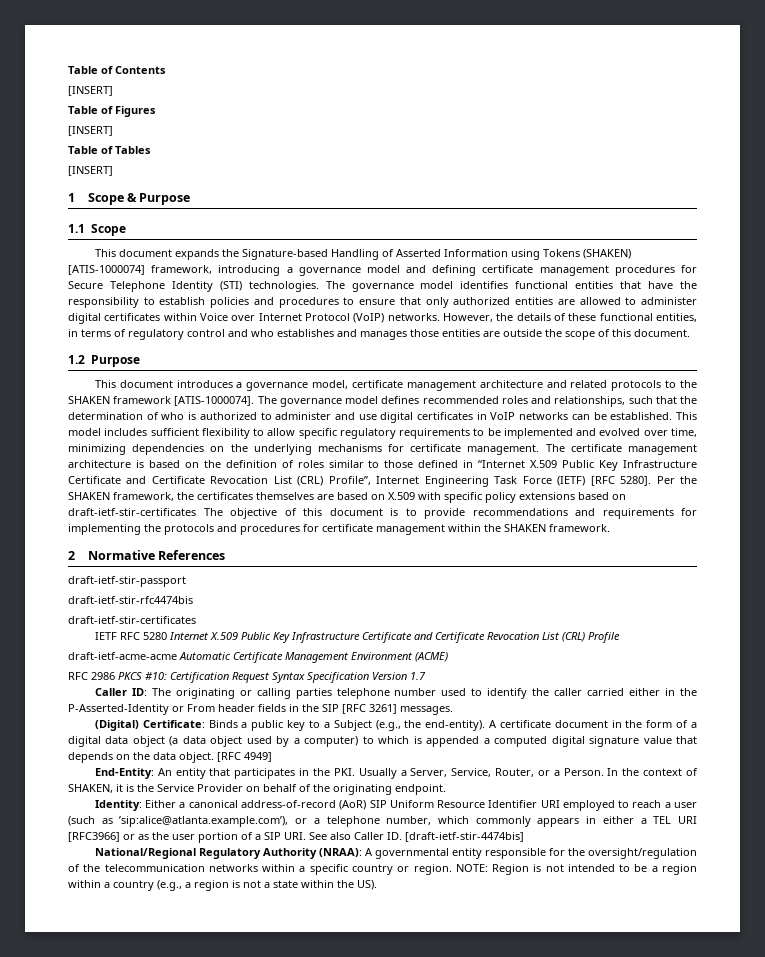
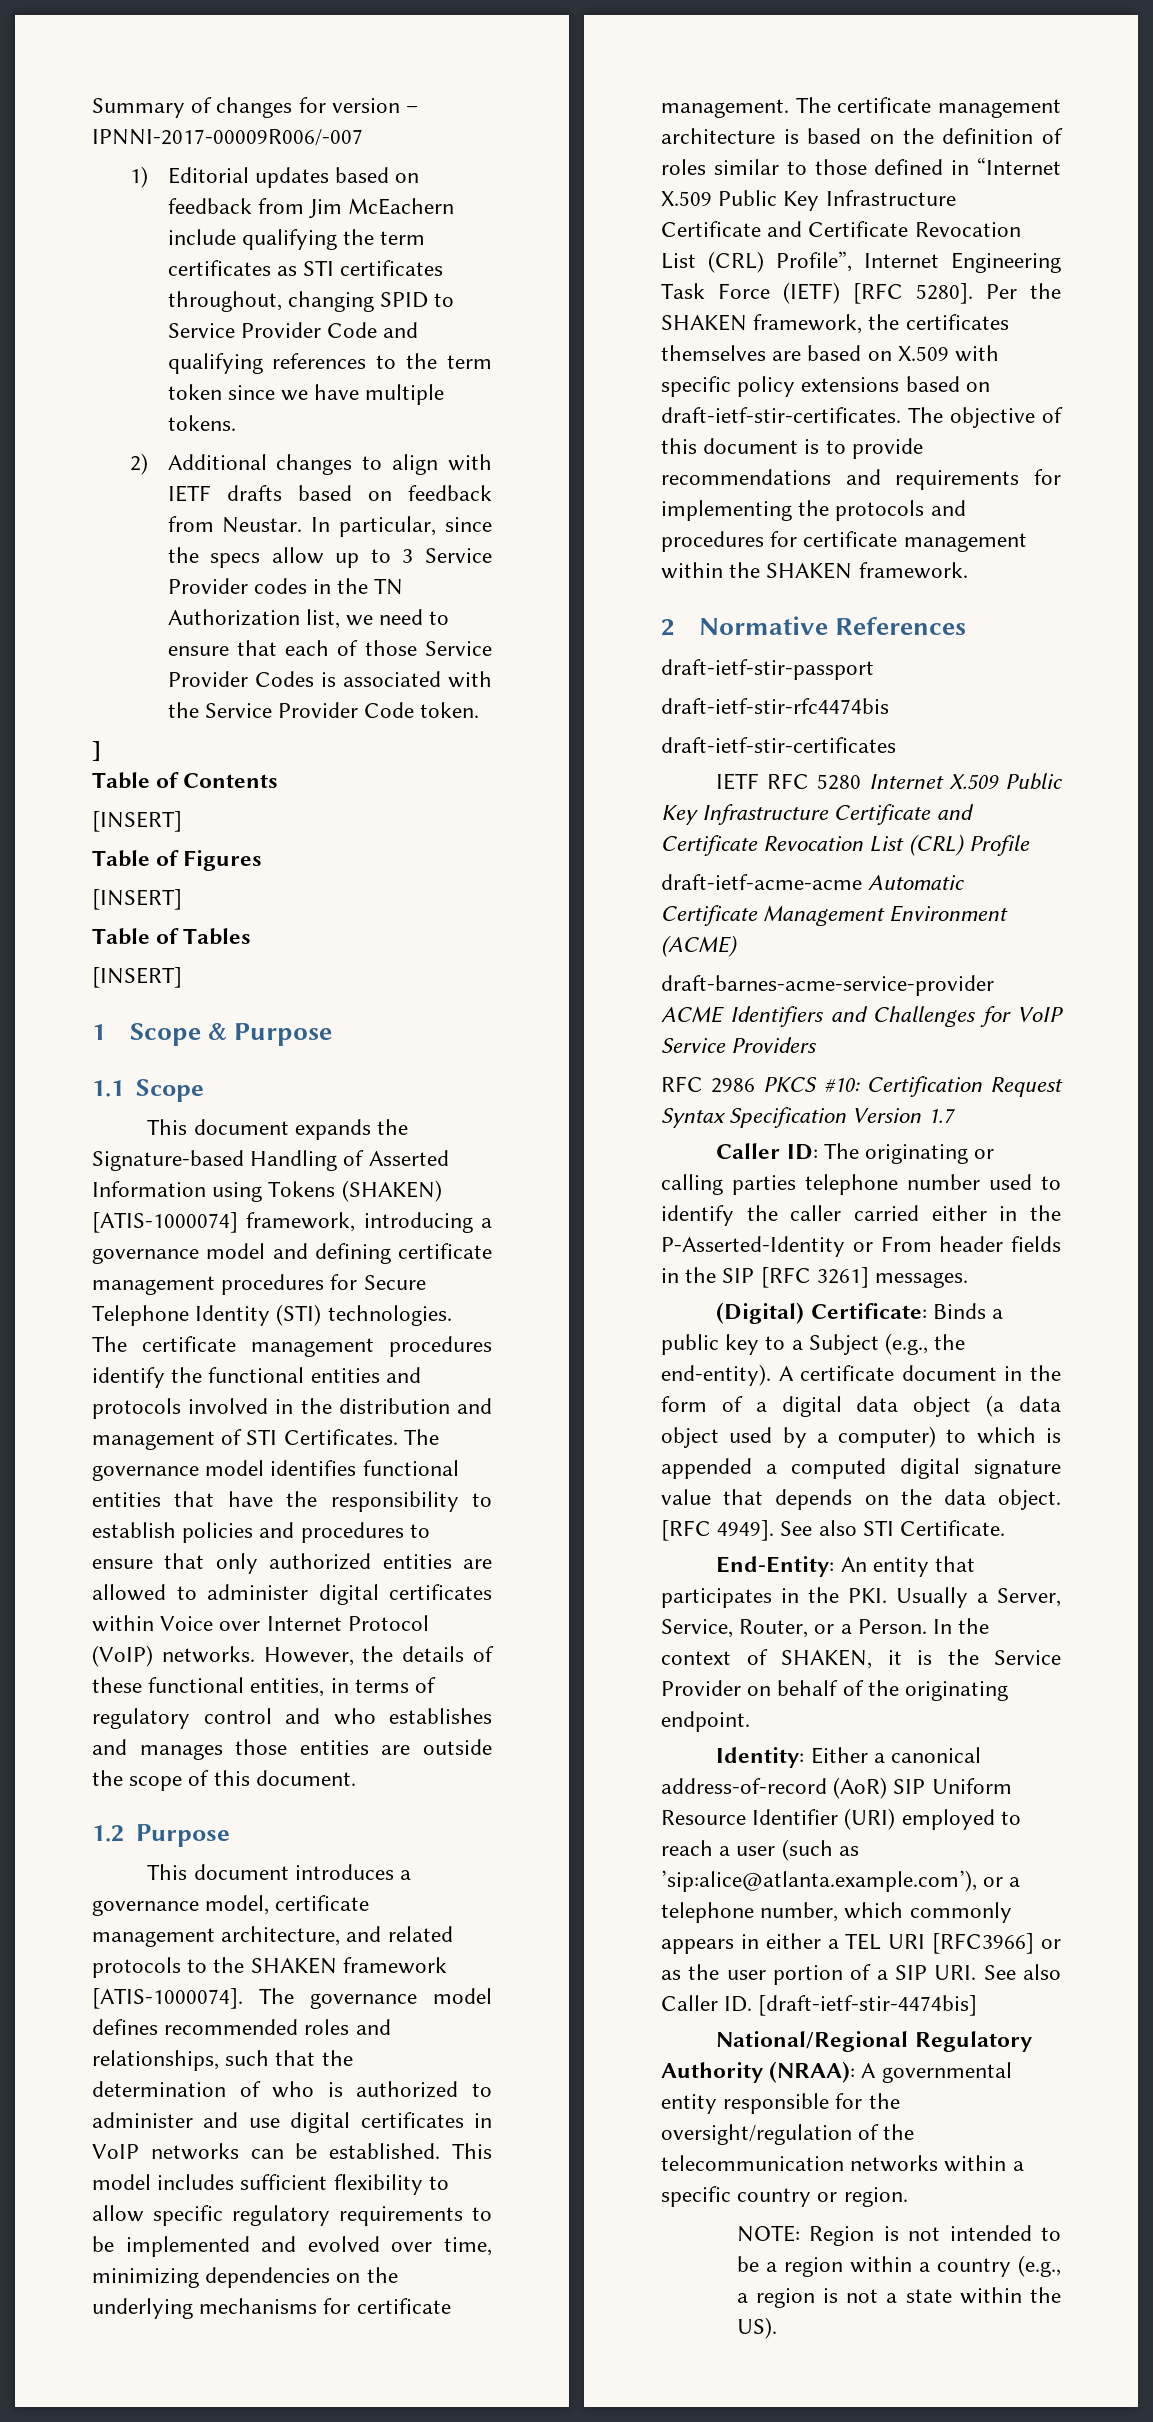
+ Summary of changes for version – IPNNI-2017-00009R006/-007
+ 1) Editorial updates based on feedback from Jim McEachern include qualifying the term certificates as STI certificates throughout, changing SPID to Service Provider Code and qualifying references to the term token since we have multiple tokens.
+ 2) Additional changes to align with IETF drafts based on feedback from Neustar. In particular, since the specs allow up to 3 Service Provider codes in the TN Authorization list, we need to ensure that each of those Service Provider Codes is associated with the Service Provider Code token.
+ ]
- The governance model identifies functional entities that have the responsibility to establish policies and procedures to ensure that only authorized entities are allowed to administer digital certificates within Voice over Internet Protocol (VoIP) networks.
+ The certificate management procedures identify the functional entities and protocols involved in the distribution and management of STI Certificates. The governance model identifies functional entities that have the responsibility to establish policies and procedures to ensure that only authorized entities are allowed to administer digital certificates within Voice over Internet Protocol (VoIP) networks.
- This document introduces a governance model, certificate management architecture and related protocols to the SHAKEN framework [ATIS-1000074].
+ This document introduces a governance model, certificate management architecture, and related protocols to the SHAKEN framework [ATIS-1000074].
- Per the SHAKEN framework, the certificates themselves are based on X.509 with specific policy extensions based on draft-ietf-stir-certificates The objective of this document is to provide recommendations and requirements for implementing the protocols and procedures for certificate management within the SHAKEN framework.
+ Per the SHAKEN framework, the certificates themselves are based on X.509 with specific policy extensions based on draft-ietf-stir-certificates. The objective of this document is to provide recommendations and requirements for implementing the protocols and procedures for certificate management within the SHAKEN framework.
+ draft-barnes-acme-service-provider ACME Identifiers and Challenges for VoIP Service Providers
- [RFC 4949]
+ [RFC 4949]. See also STI Certificate.
- Identity: Either a canonical address-of-record (AoR) SIP Uniform Resource Identifier URI employed to reach a user (such as ’sip:alice@atlanta.example.com’), or a telephone number, which commonly appears in either a TEL URI [RFC3966] or as the user portion of a SIP URI. See also Caller ID. [draft-ietf-stir-4474bis]
+ Identity: Either a canonical address-of-record (AoR) SIP Uniform Resource Identifier (URI) employed to reach a user (such as ’sip:alice@atlanta.example.com’), or a telephone number, which commonly appears in either a TEL URI [RFC3966] or as the user portion of a SIP URI. See also Caller ID. [draft-ietf-stir-4474bis]
- National/Regional Regulatory Authority (NRAA): A governmental entity responsible for the oversight/regulation of the telecommunication networks within a specific country or region. NOTE: Region is not intended to be a region within a country (e.g., a region is not a state within the US).
+ National/Regional Regulatory Authority (NRAA): A governmental entity responsible for the oversight/regulation of the telecommunication networks within a specific country or region.
+ NOTE: Region is not intended to be a region within a country (e.g., a region is not a state within the US).

